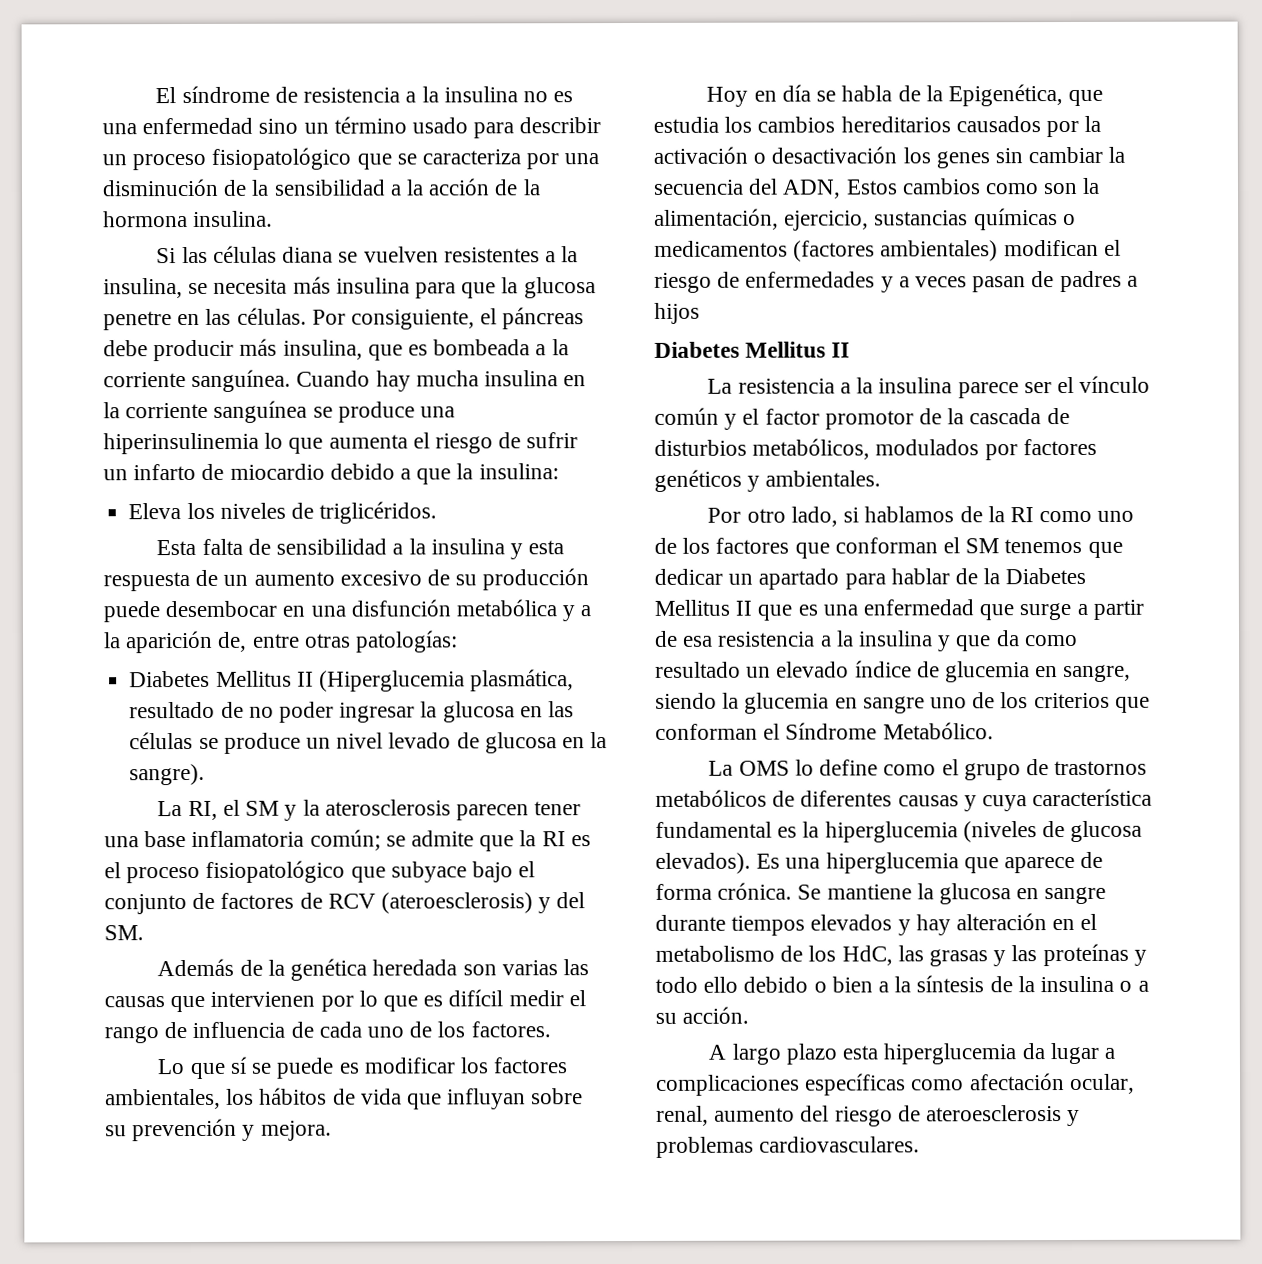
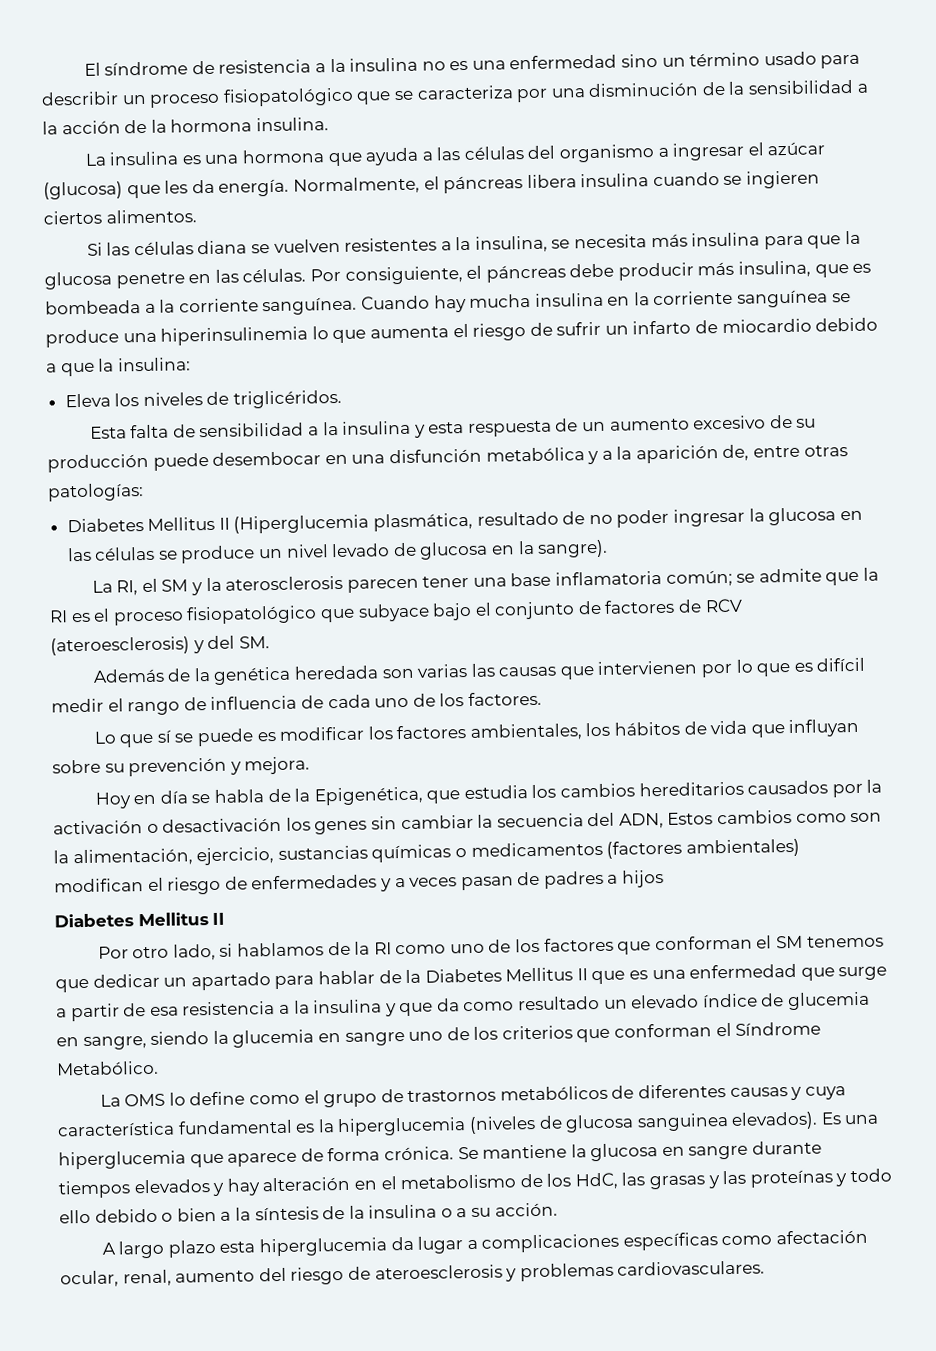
+ La insulina es una hormona que ayuda a las células del organismo a ingresar el azúcar (glucosa) que les da energía. Normalmente, el páncreas libera insulina cuando se ingieren ciertos alimentos.
- La resistencia a la insulina parece ser el vínculo común y el factor promotor de la cascada de disturbios metabólicos, modulados por factores genéticos y ambientales.
- La OMS lo define como el grupo de trastornos metabólicos de diferentes causas y cuya característica fundamental es la hiperglucemia (niveles de glucosa elevados).
+ La OMS lo define como el grupo de trastornos metabólicos de diferentes causas y cuya característica fundamental es la hiperglucemia (niveles de glucosa sanguinea elevados).

